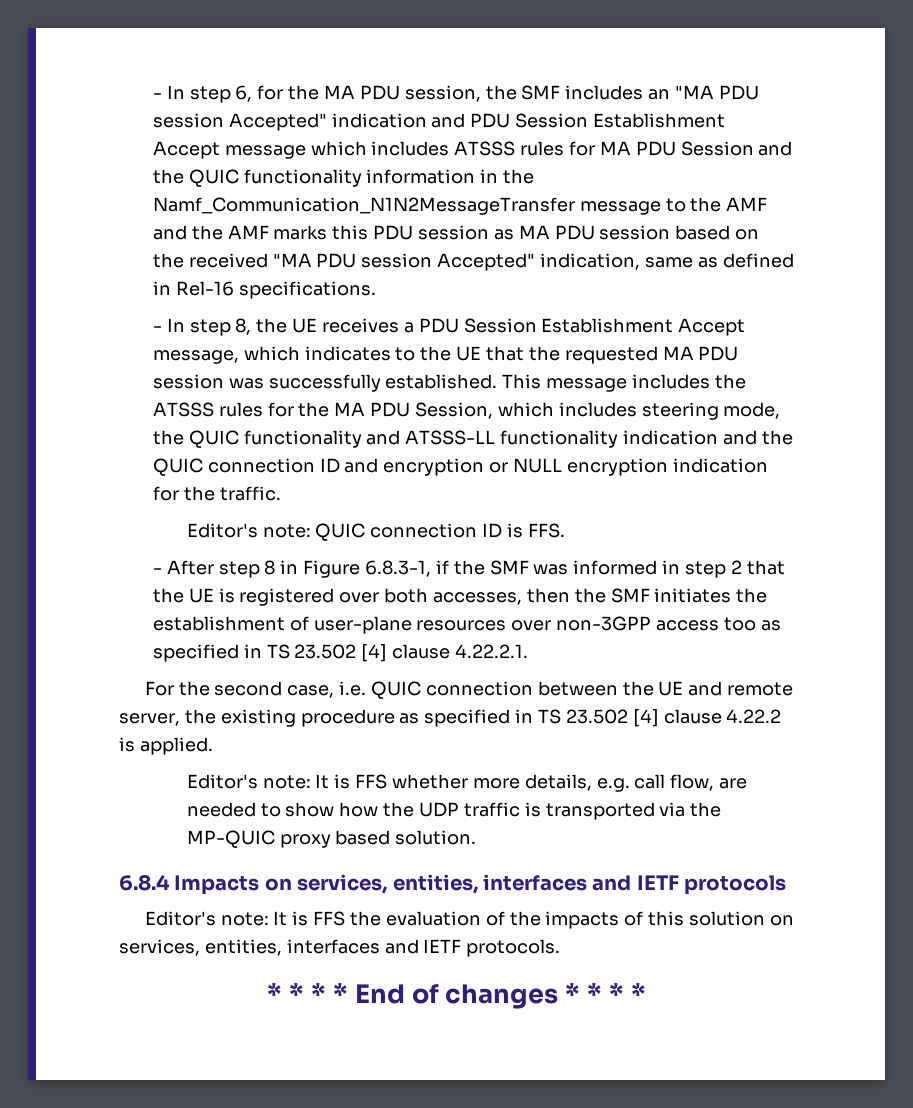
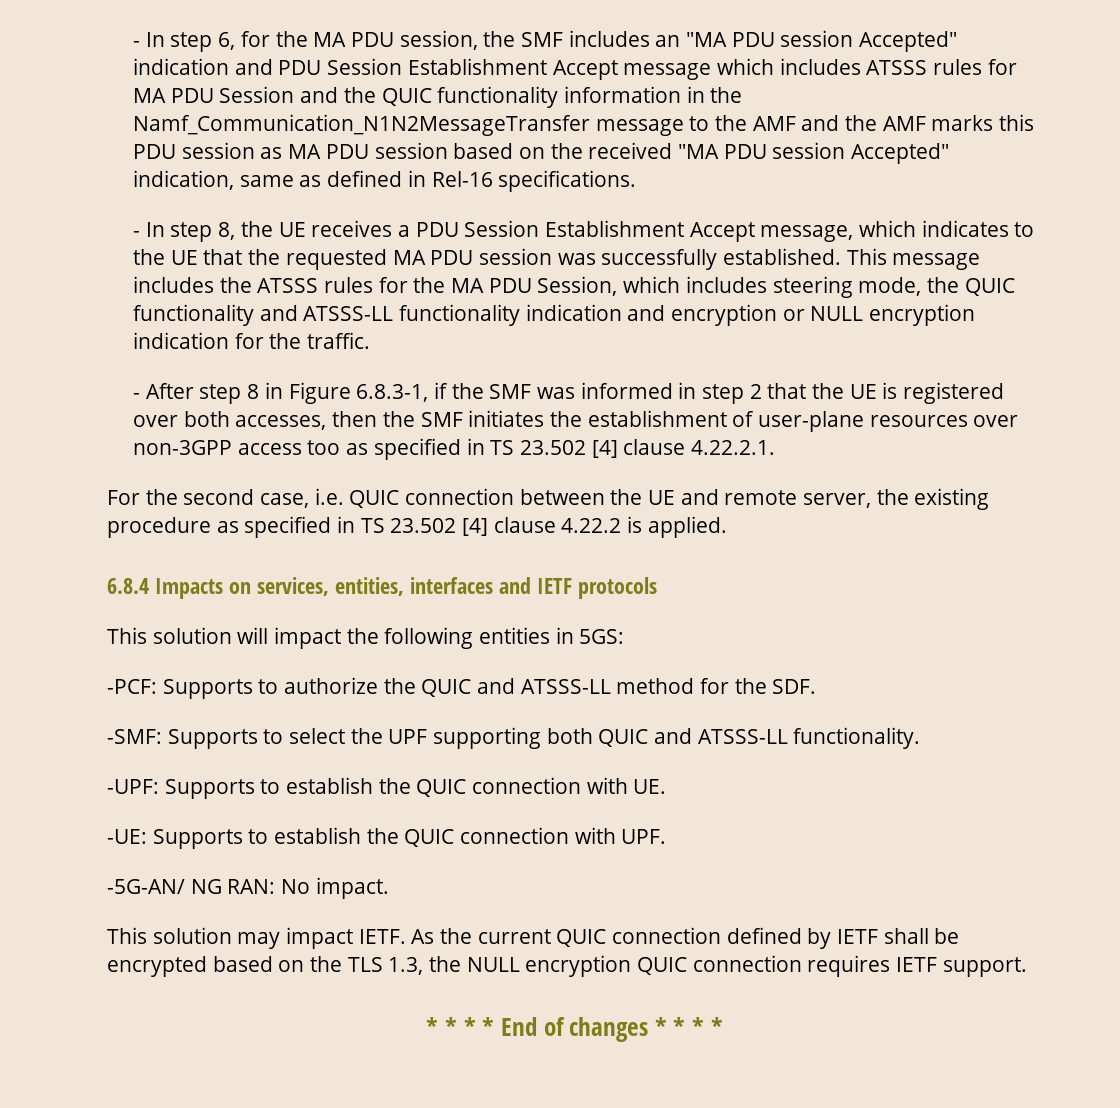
- This message includes the ATSSS rules for the MA PDU Session, which includes steering mode, the QUIC functionality and ATSSS-LL functionality indication and the QUIC connection ID and encryption or NULL encryption indication for the traffic.
+ This message includes the ATSSS rules for the MA PDU Session, which includes steering mode, the QUIC functionality and ATSSS-LL functionality indication and encryption or NULL encryption indication for the traffic.
- Editor's note: QUIC connection ID is FFS.
- Editor's note: It is FFS whether more details, e.g. call flow, are needed to show how the UDP traffic is transported via the MP-QUIC proxy based solution.
- Editor's note: It is FFS the evaluation of the impacts of this solution on services, entities, interfaces and IETF protocols.
+ This solution will impact the following entities in 5GS:
+ -PCF: Supports to authorize the QUIC and ATSSS-LL method for the SDF.
+ -SMF: Supports to select the UPF supporting both QUIC and ATSSS-LL functionality.
+ -UPF: Supports to establish the QUIC connection with UE.
+ -UE: Supports to establish the QUIC connection with UPF.
+ -5G-AN/ NG RAN: No impact.
+ This solution may impact IETF. As the current QUIC connection defined by IETF shall be encrypted based on the TLS 1.3, the NULL encryption QUIC connection requires IETF support.

